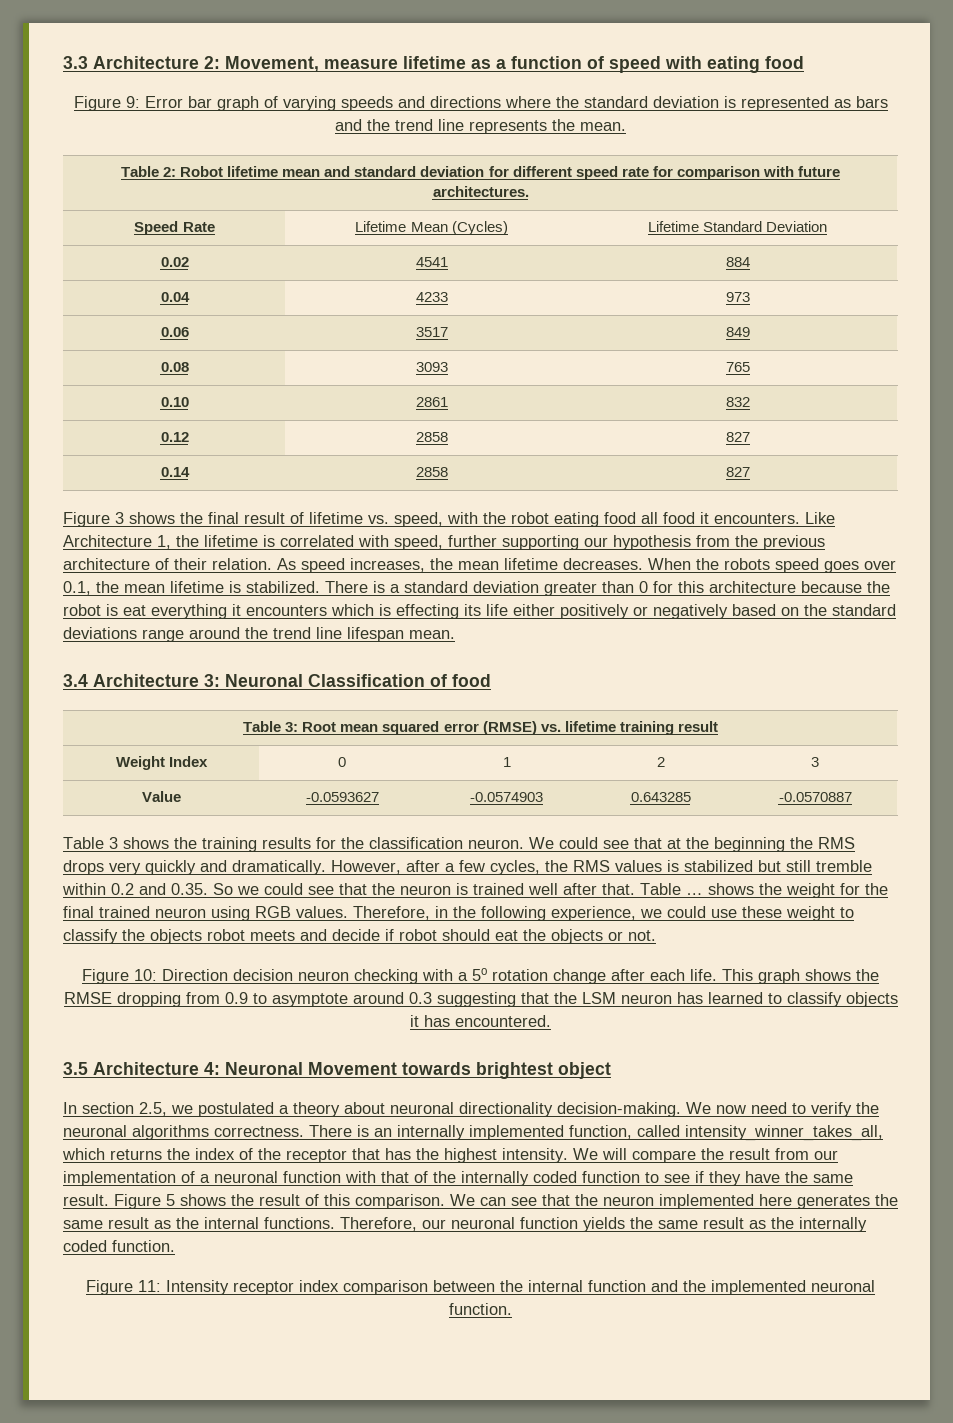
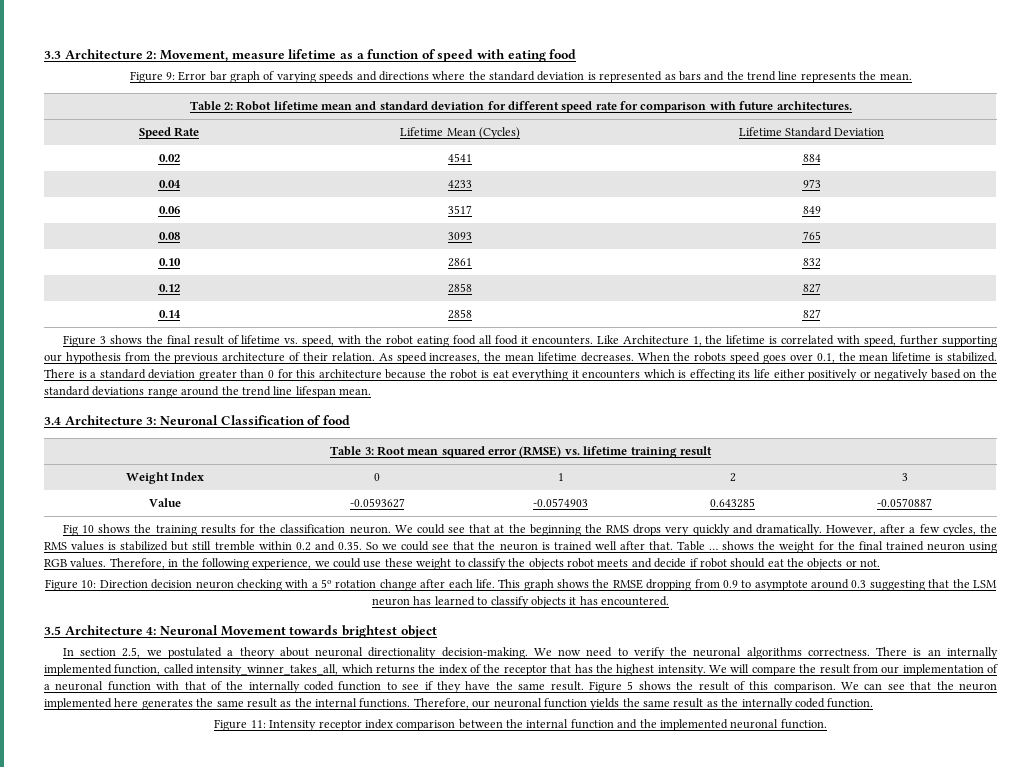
- Table 3 shows the training results for the classification neuron.
+ Fig 10 shows the training results for the classification neuron.

